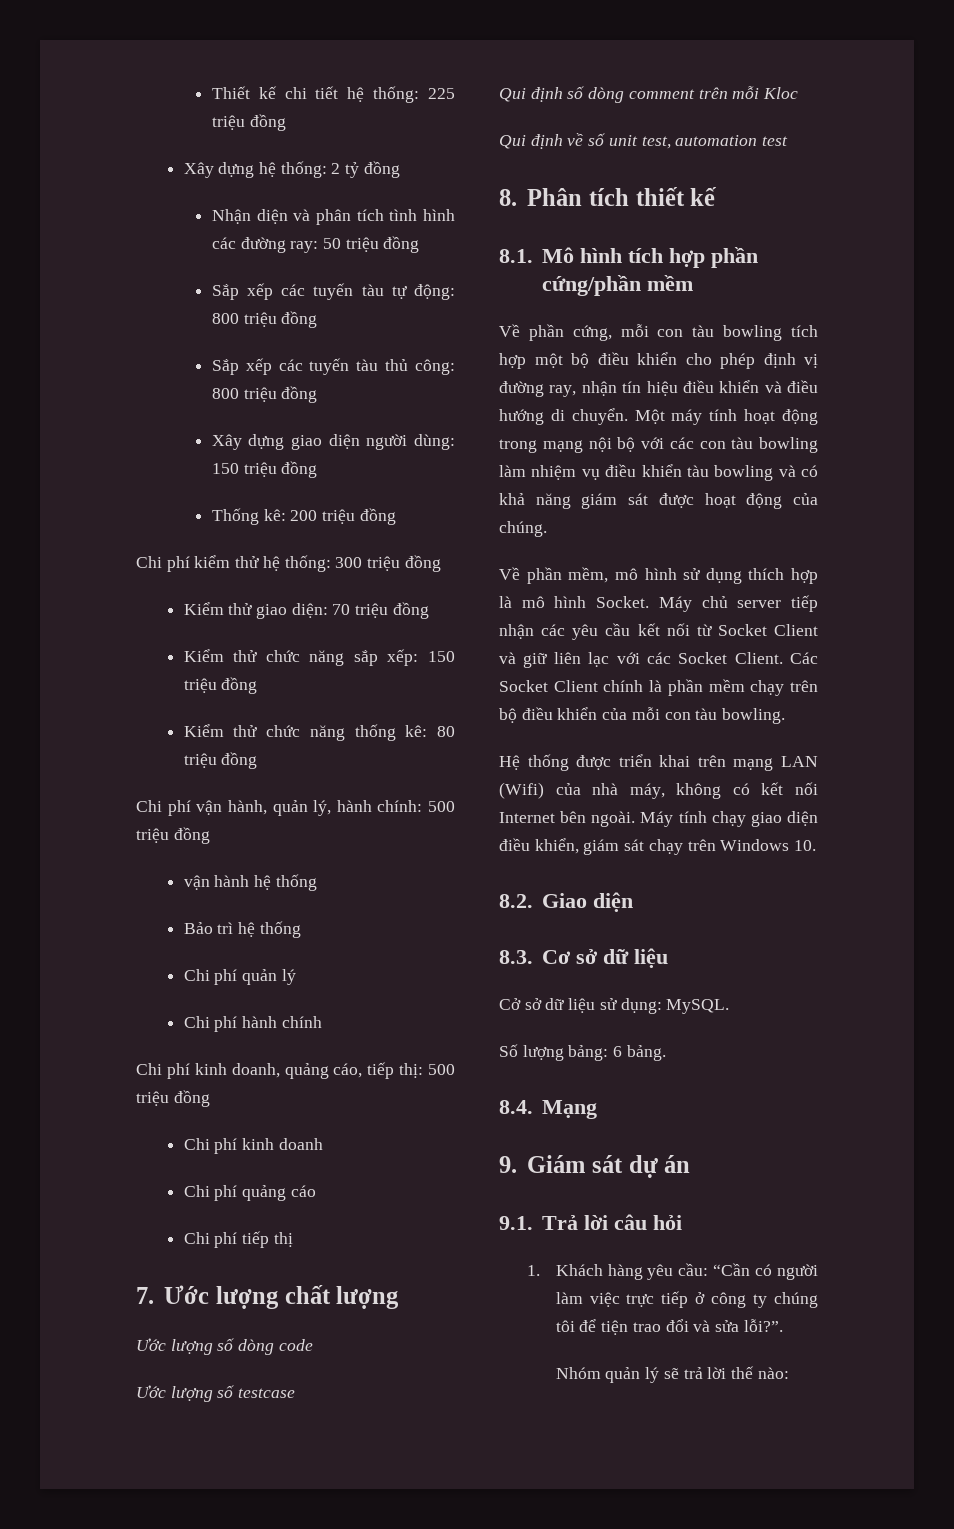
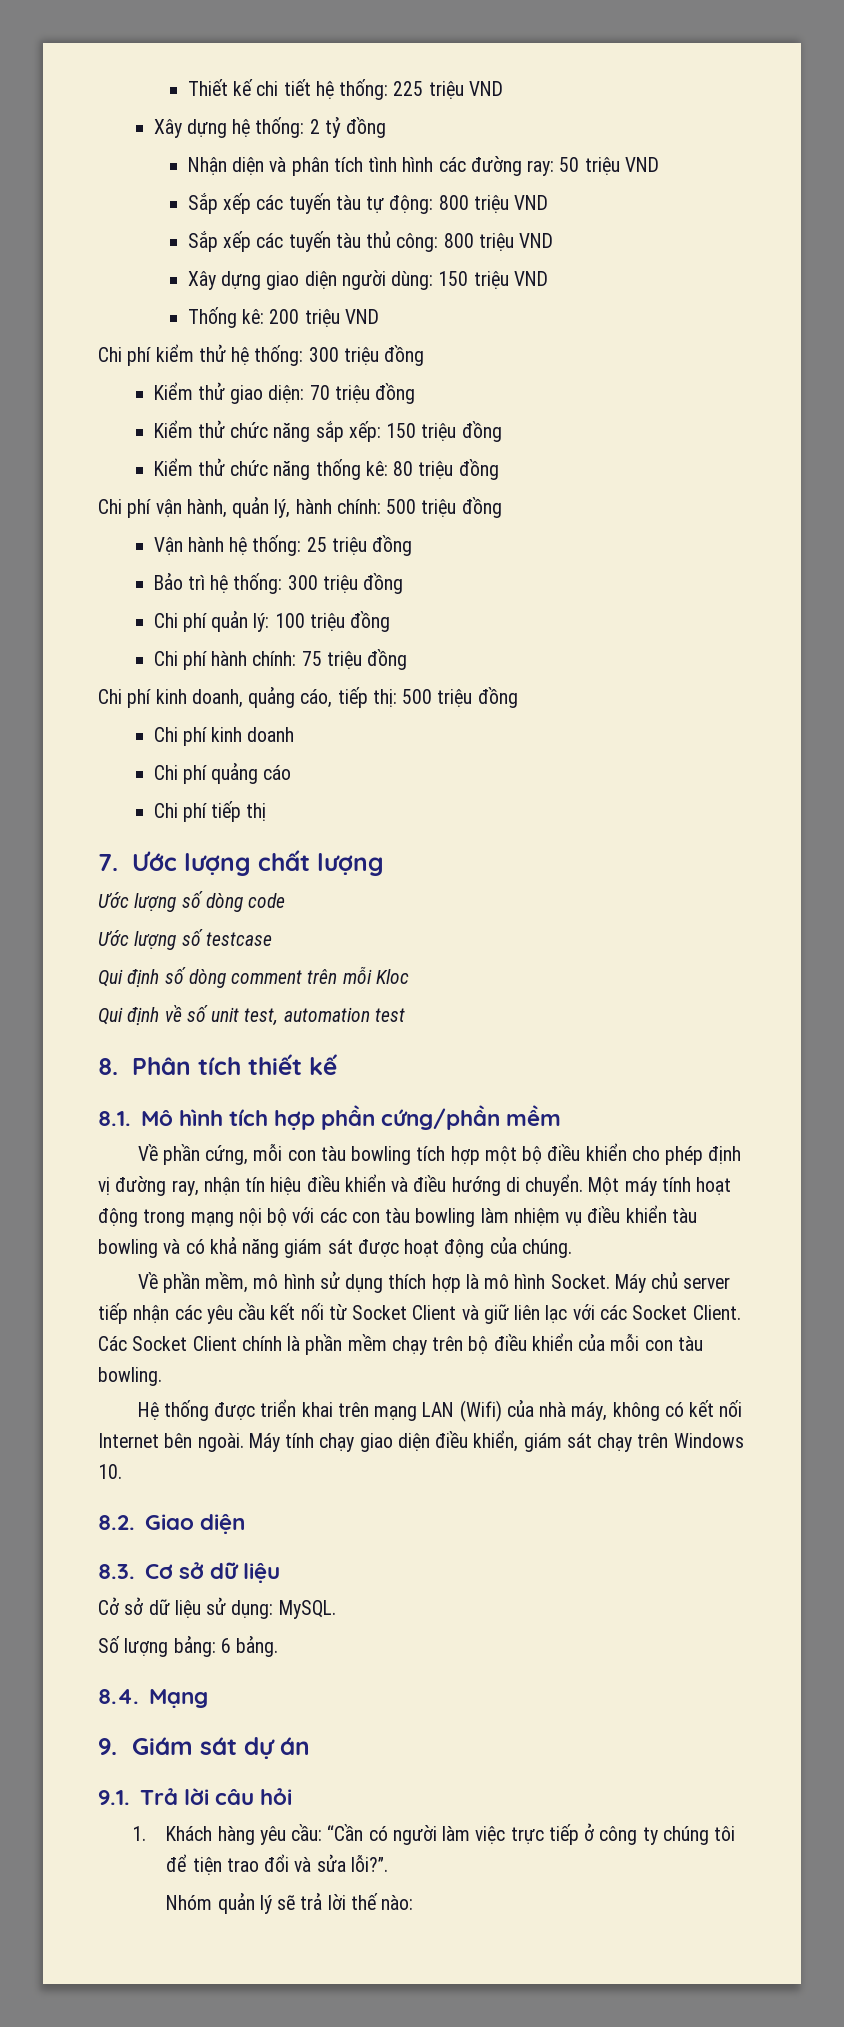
- Thiết kế chi tiết hệ thống: 225 triệu đồng
+ Thiết kế chi tiết hệ thống: 225 triệu VND
- Nhận diện và phân tích tình hình các đường ray: 50 triệu đồng
+ Nhận diện và phân tích tình hình các đường ray: 50 triệu VND
- Sắp xếp các tuyến tàu tự động: 800 triệu đồng
+ Sắp xếp các tuyến tàu tự động: 800 triệu VND
- Sắp xếp các tuyến tàu thủ công: 800 triệu đồng
+ Sắp xếp các tuyến tàu thủ công: 800 triệu VND
- Xây dựng giao diện người dùng: 150 triệu đồng
+ Xây dựng giao diện người dùng: 150 triệu VND
- Thống kê: 200 triệu đồng
+ Thống kê: 200 triệu VND
- vận hành hệ thống
+ Vận hành hệ thống: 25 triệu đồng
- Bảo trì hệ thống
+ Bảo trì hệ thống: 300 triệu đồng
- Chi phí quản lý
+ Chi phí quản lý: 100 triệu đồng
- Chi phí hành chính
+ Chi phí hành chính: 75 triệu đồng

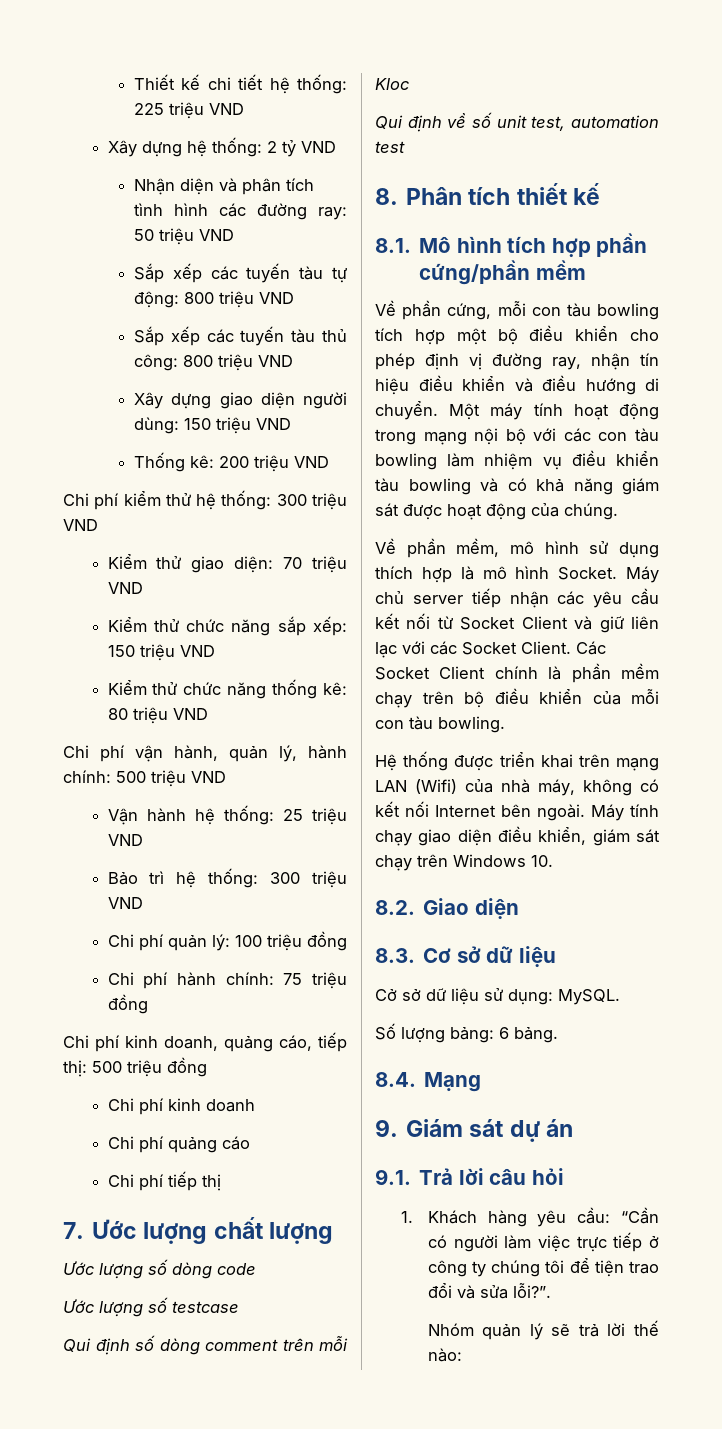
- Xây dựng hệ thống: 2 tỷ đồng
+ Xây dựng hệ thống: 2 tỷ VND
- Chi phí kiểm thử hệ thống: 300 triệu đồng
+ Chi phí kiểm thử hệ thống: 300 triệu VND
- Kiểm thử giao diện: 70 triệu đồng
+ Kiểm thử giao diện: 70 triệu VND
- Kiểm thử chức năng sắp xếp: 150 triệu đồng
+ Kiểm thử chức năng sắp xếp: 150 triệu VND
- Kiểm thử chức năng thống kê: 80 triệu đồng
+ Kiểm thử chức năng thống kê: 80 triệu VND
- Chi phí vận hành, quản lý, hành chính: 500 triệu đồng
+ Chi phí vận hành, quản lý, hành chính: 500 triệu VND
- Vận hành hệ thống: 25 triệu đồng
+ Vận hành hệ thống: 25 triệu VND
- Bảo trì hệ thống: 300 triệu đồng
+ Bảo trì hệ thống: 300 triệu VND

